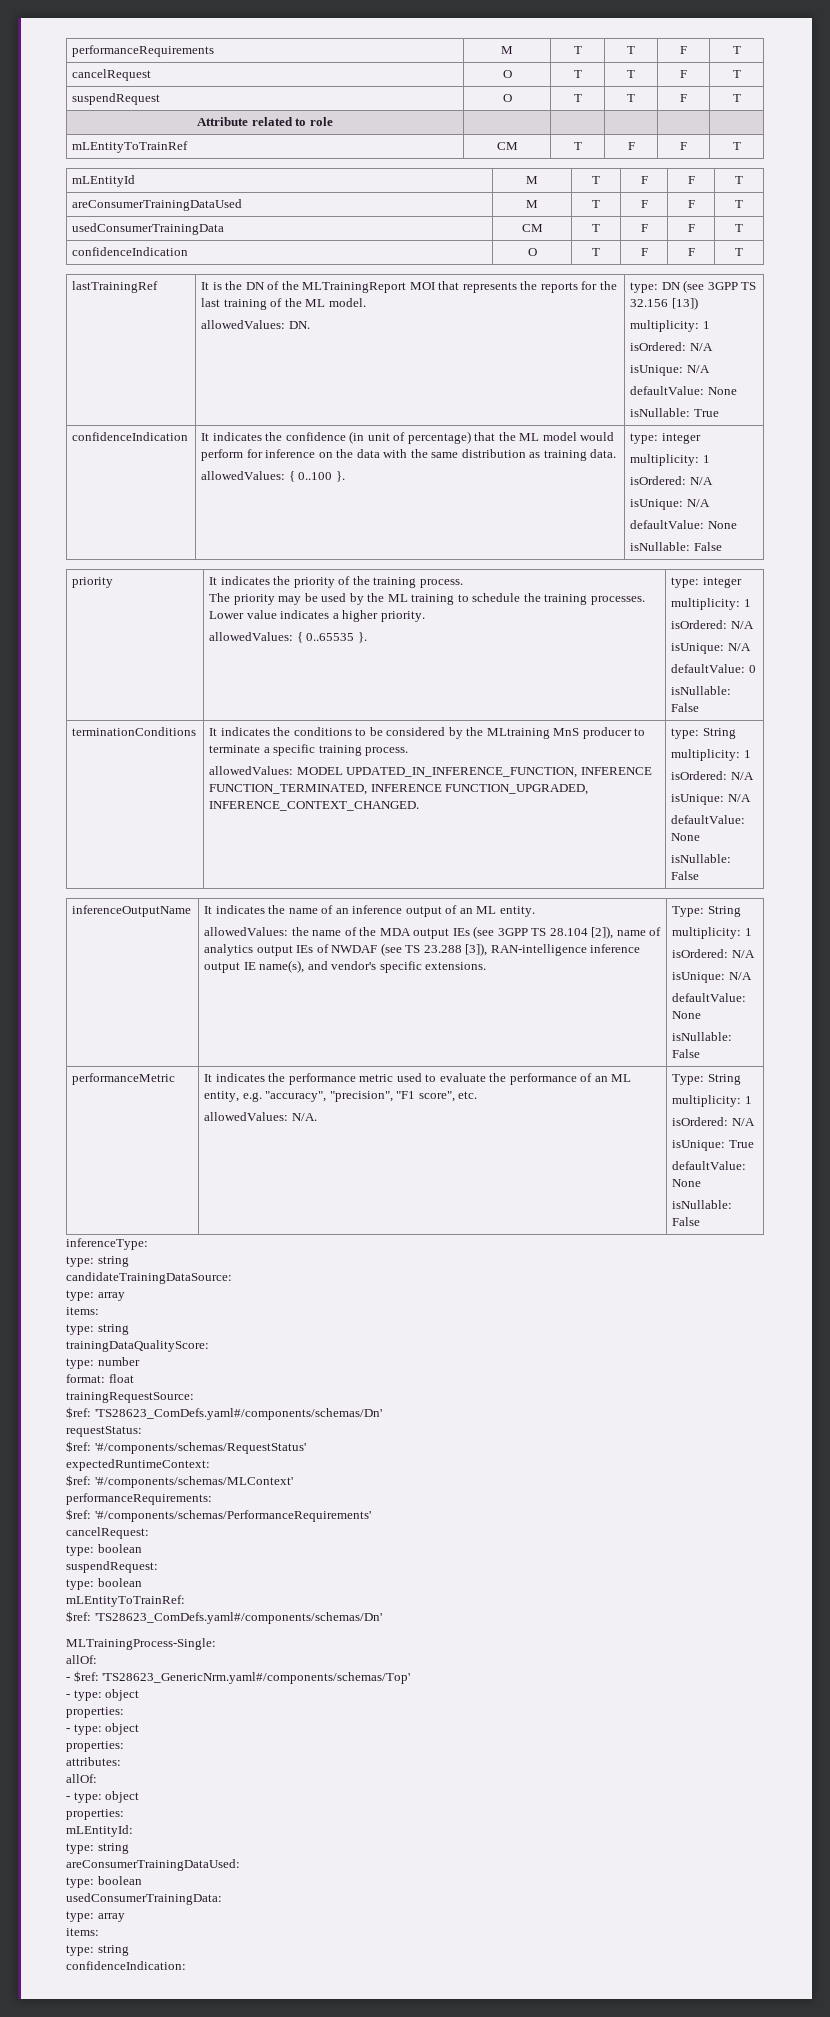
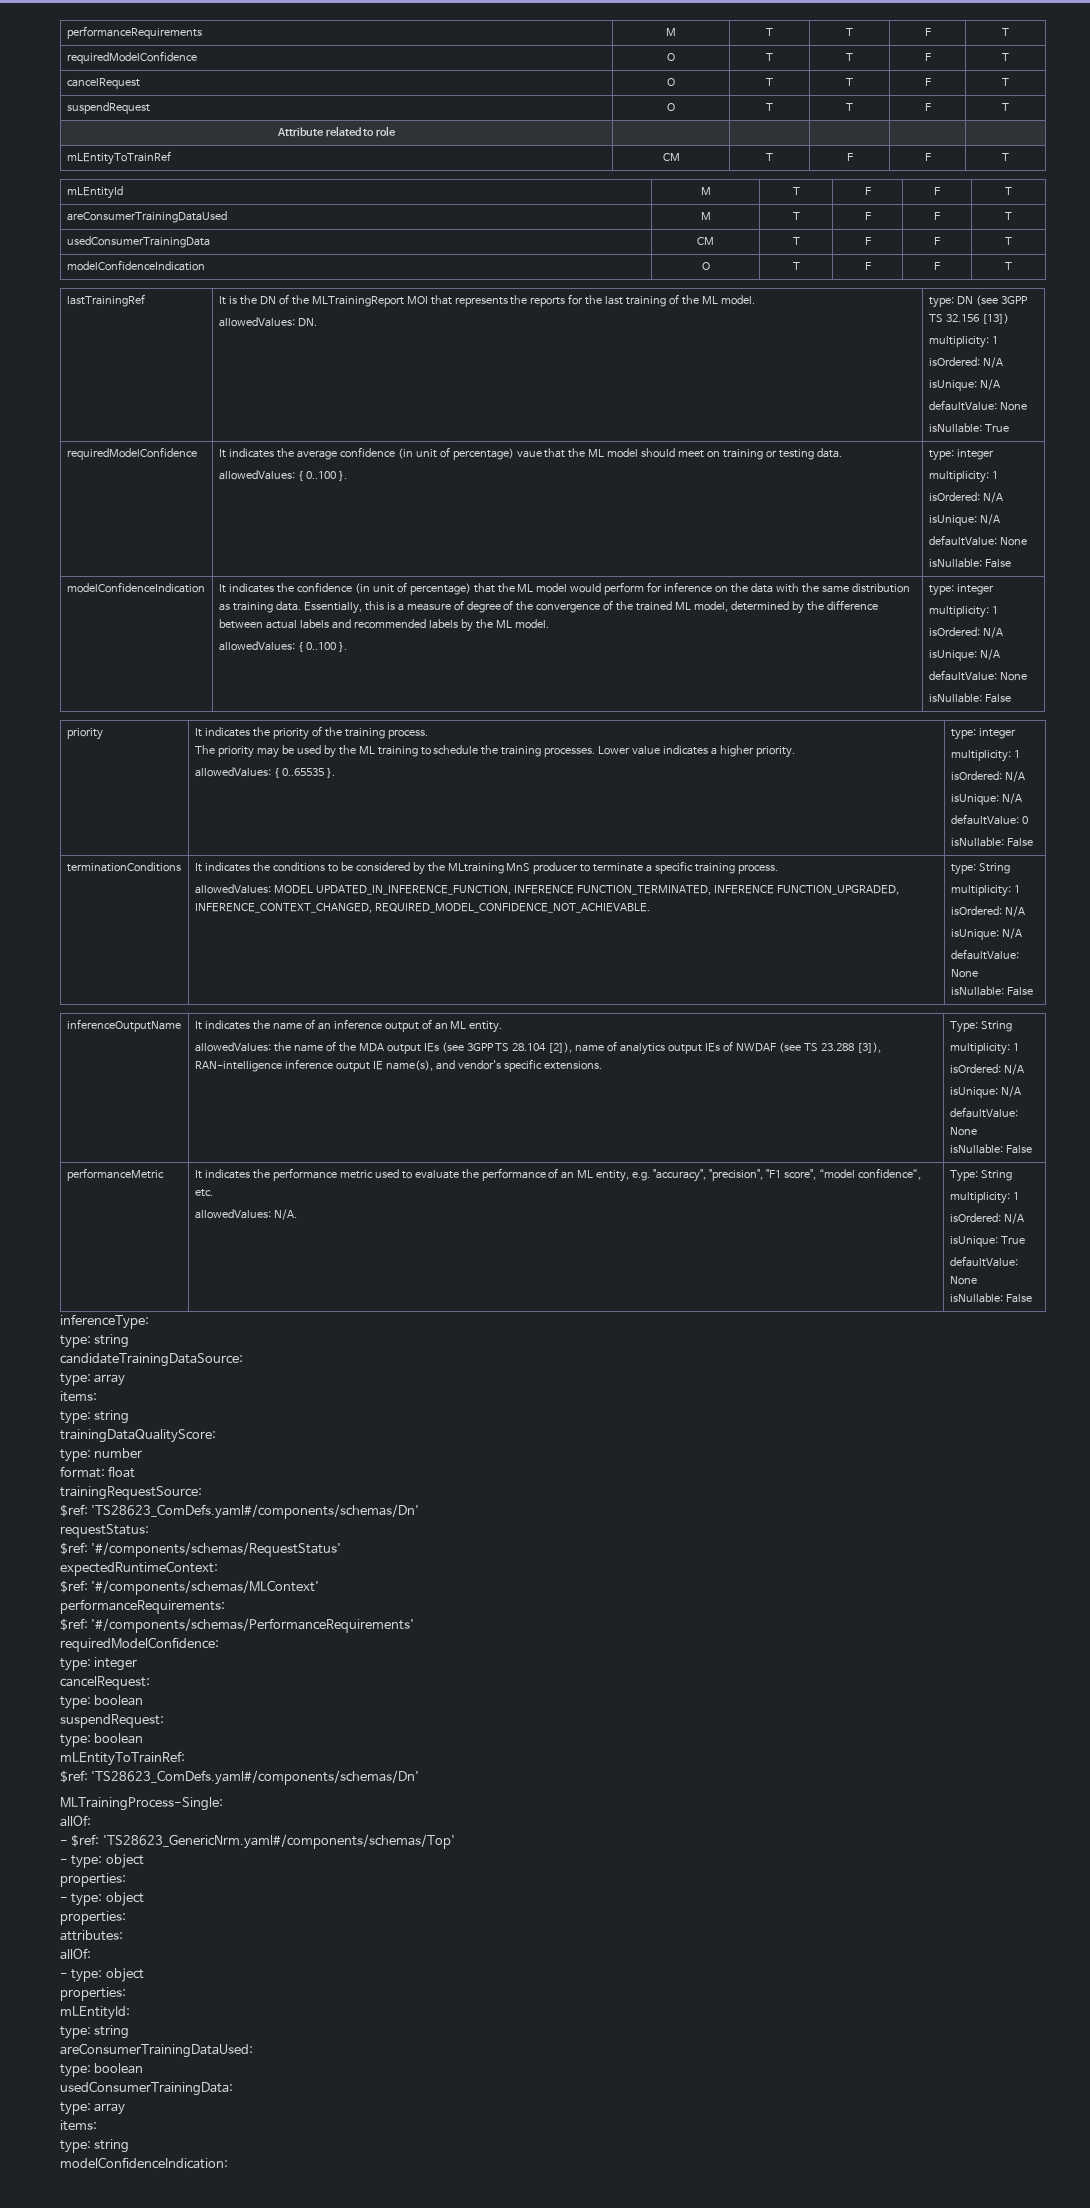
+ requiredModelConfidence | O | T | T | F | T
- confidenceIndication | O | T | F | F | T
+ modelConfidenceIndication | O | T | F | F | T
  lastTrainingRef | It is the DN of the MLTrainingReport MOI that represents the reports for the last training of the ML model.
  allowedValues: DN. | type: DN (see 3GPP TS 32.156 [13])
  multiplicity: 1
  isOrdered: N/A
  isUnique: N/A
  defaultValue: None
  isNullable: True
- confidenceIndication
+ requiredModelConfidence | It indicates the average confidence (in unit of percentage) vaue that the ML model should meet on training or testing data.
+ allowedValues: { 0..100 }. | type: integer
+ multiplicity: 1
+ isOrdered: N/A
+ isUnique: N/A
+ defaultValue: None
+ isNullable: False
+ modelConfidenceIndication
+ Essentially, this is a measure of degree of the convergence of the trained ML model, determined by the difference between actual labels and recommended labels by the ML model.
  terminationConditions | It indicates the conditions to be considered by the MLtraining MnS producer to terminate a specific training process.
- allowedValues: MODEL UPDATED_IN_INFERENCE_FUNCTION, INFERENCE FUNCTION_TERMINATED, INFERENCE FUNCTION_UPGRADED, INFERENCE_CONTEXT_CHANGED. | type: String
+ allowedValues: MODEL UPDATED_IN_INFERENCE_FUNCTION, INFERENCE FUNCTION_TERMINATED, INFERENCE FUNCTION_UPGRADED, INFERENCE_CONTEXT_CHANGED, REQUIRED_MODEL_CONFIDENCE_NOT_ACHIEVABLE. | type: String
- performanceMetric | It indicates the performance metric used to evaluate the performance of an ML entity, e.g. "accuracy", "precision", "F1 score", etc.
+ performanceMetric | It indicates the performance metric used to evaluate the performance of an ML entity, e.g. "accuracy", "precision", "F1 score", “model confidence”, etc.
+ requiredModelConfidence:
+ type: integer
- confidenceIndication:
+ modelConfidenceIndication:

